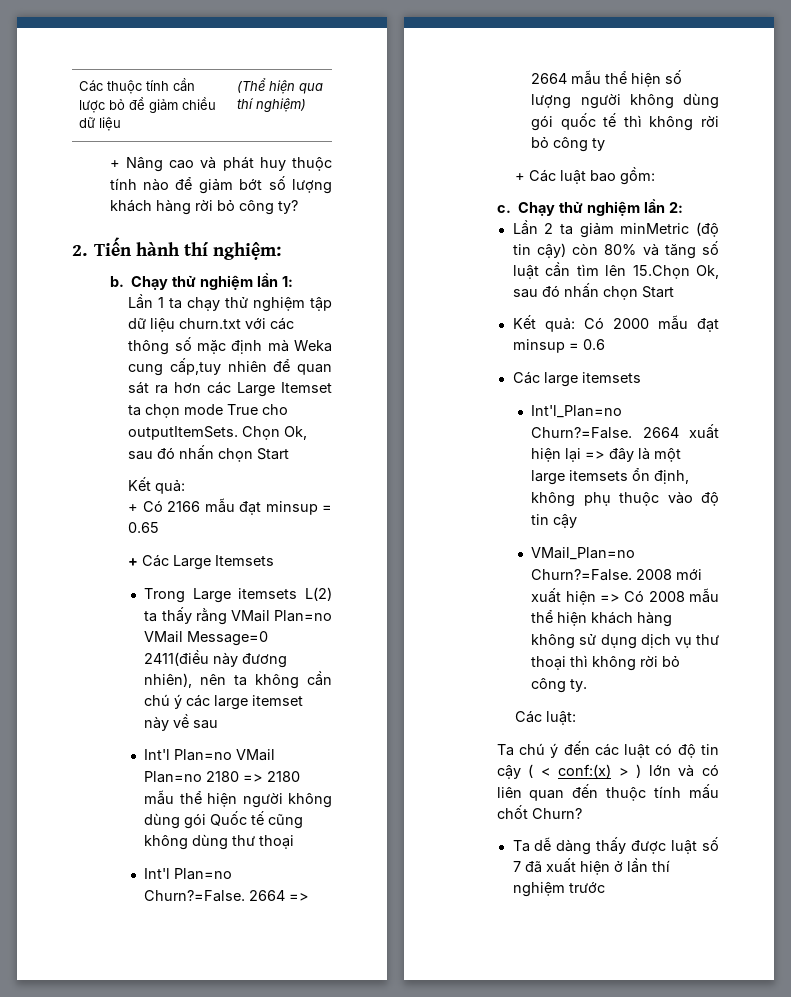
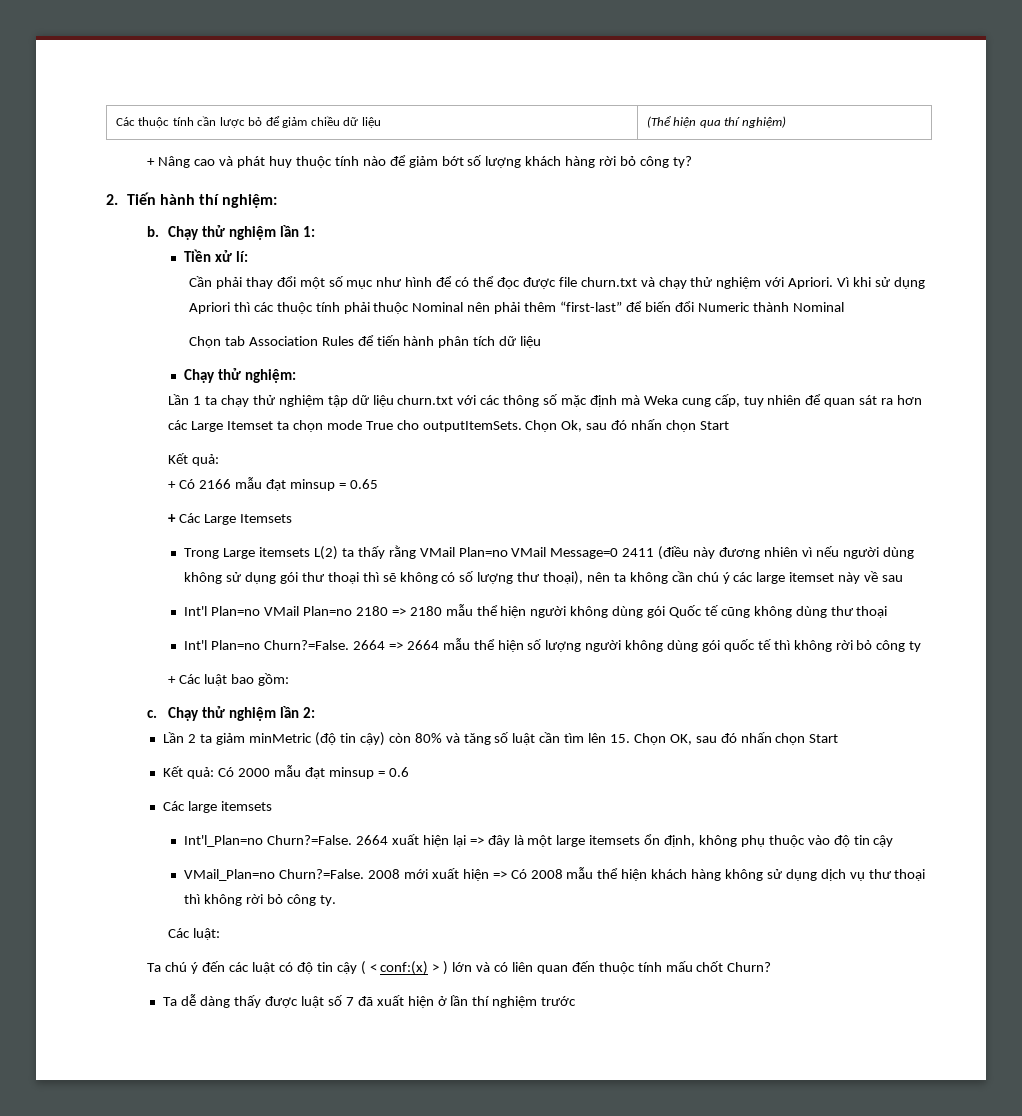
+ Tiền xử lí:
+ Cần phải thay đổi một số mục như hình để có thể đọc được file churn.txt và chạy thử nghiệm với Apriori. Vì khi sử dụng Apriori thì các thuộc tính phải thuộc Nominal nên phải thêm “first-last” để biến đổi Numeric thành Nominal
+ Chọn tab Association Rules để tiến hành phân tích dữ liệu
+ Chạy thử nghiệm:
- Lần 1 ta chạy thử nghiệm tập dữ liệu churn.txt với các thông số mặc định mà Weka cung cấp,tuy nhiên để quan sát ra hơn các Large Itemset ta chọn mode True cho outputItemSets.
+ Lần 1 ta chạy thử nghiệm tập dữ liệu churn.txt với các thông số mặc định mà Weka cung cấp, tuy nhiên để quan sát ra hơn các Large Itemset ta chọn mode True cho outputItemSets.
- Trong Large itemsets L(2) ta thấy rằng VMail Plan=no VMail Message=0 2411(điều này đương nhiên), nên ta không cần chú ý các large itemset này về sau
+ Trong Large itemsets L(2) ta thấy rằng VMail Plan=no VMail Message=0 2411 (điều này đương nhiên vì nếu người dùng không sử dụng gói thư thoại thì sẽ không có số lượng thư thoại), nên ta không cần chú ý các large itemset này về sau
- Lần 2 ta giảm minMetric (độ tin cậy) còn 80% và tăng số luật cần tìm lên 15.Chọn Ok, sau đó nhấn chọn Start
+ Lần 2 ta giảm minMetric (độ tin cậy) còn 80% và tăng số luật cần tìm lên 15. Chọn OK, sau đó nhấn chọn Start

